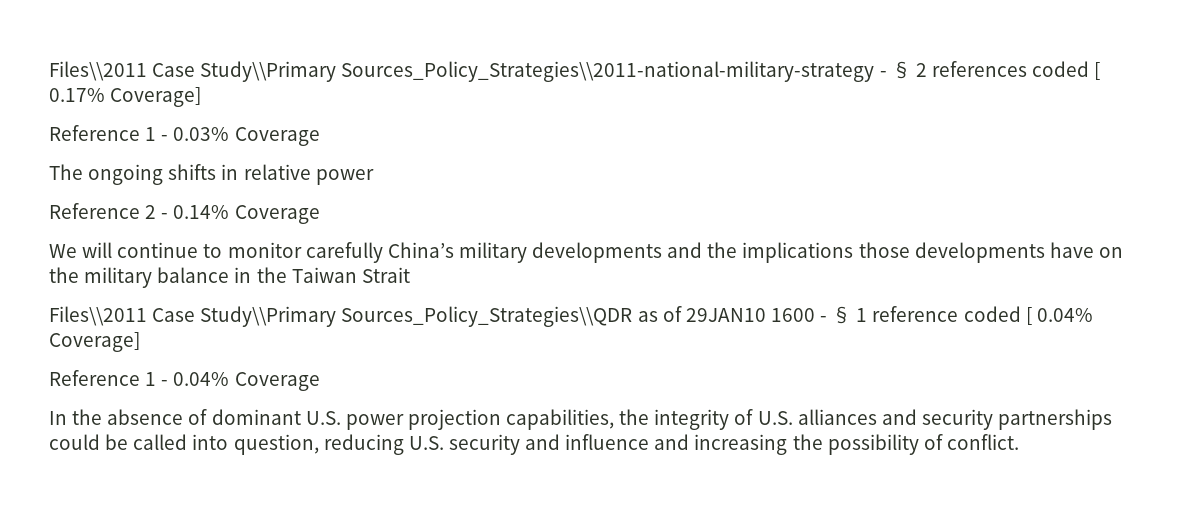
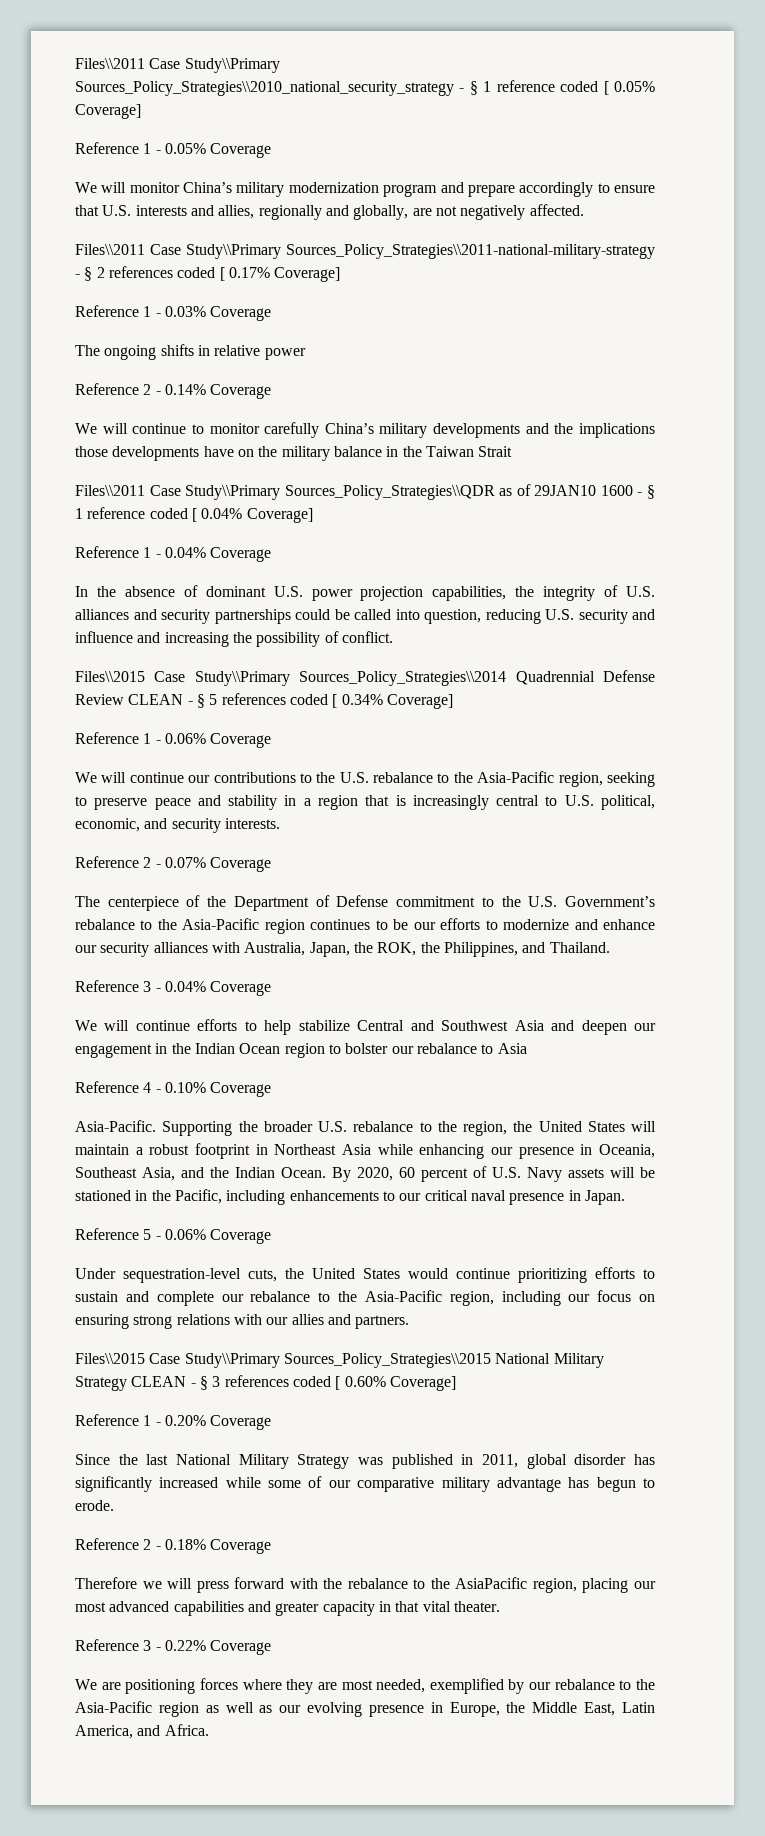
+ Files\\2011 Case Study\\Primary Sources_Policy_Strategies\\2010_national_security_strategy - § 1 reference coded [ 0.05% Coverage]
+ Reference 1 - 0.05% Coverage
+ We will monitor China’s military modernization program and prepare accordingly to ensure that U.S. interests and allies, regionally and globally, are not negatively affected.
+ Files\\2015 Case Study\\Primary Sources_Policy_Strategies\\2014 Quadrennial Defense Review CLEAN - § 5 references coded [ 0.34% Coverage]
+ Reference 1 - 0.06% Coverage
+ We will continue our contributions to the U.S. rebalance to the Asia-Pacific region, seeking to preserve peace and stability in a region that is increasingly central to U.S. political, economic, and security interests.
+ Reference 2 - 0.07% Coverage
+ The centerpiece of the Department of Defense commitment to the U.S. Government’s rebalance to the Asia-Pacific region continues to be our efforts to modernize and enhance our security alliances with Australia, Japan, the ROK, the Philippines, and Thailand.
+ Reference 3 - 0.04% Coverage
+ We will continue efforts to help stabilize Central and Southwest Asia and deepen our engagement in the Indian Ocean region to bolster our rebalance to Asia
+ Reference 4 - 0.10% Coverage
+ Asia-Pacific. Supporting the broader U.S. rebalance to the region, the United States will maintain a robust footprint in Northeast Asia while enhancing our presence in Oceania, Southeast Asia, and the Indian Ocean. By 2020, 60 percent of U.S. Navy assets will be stationed in the Pacific, including enhancements to our critical naval presence in Japan.
+ Reference 5 - 0.06% Coverage
+ Under sequestration-level cuts, the United States would continue prioritizing efforts to sustain and complete our rebalance to the Asia-Pacific region, including our focus on ensuring strong relations with our allies and partners.
+ Files\\2015 Case Study\\Primary Sources_Policy_Strategies\\2015 National Military Strategy CLEAN - § 3 references coded [ 0.60% Coverage]
+ Reference 1 - 0.20% Coverage
+ Since the last National Military Strategy was published in 2011, global disorder has significantly increased while some of our comparative military advantage has begun to erode.
+ Reference 2 - 0.18% Coverage
+ Therefore we will press forward with the rebalance to the AsiaPacific region, placing our most advanced capabilities and greater capacity in that vital theater.
+ Reference 3 - 0.22% Coverage
+ We are positioning forces where they are most needed, exemplified by our rebalance to the Asia-Pacific region as well as our evolving presence in Europe, the Middle East, Latin America, and Africa.

